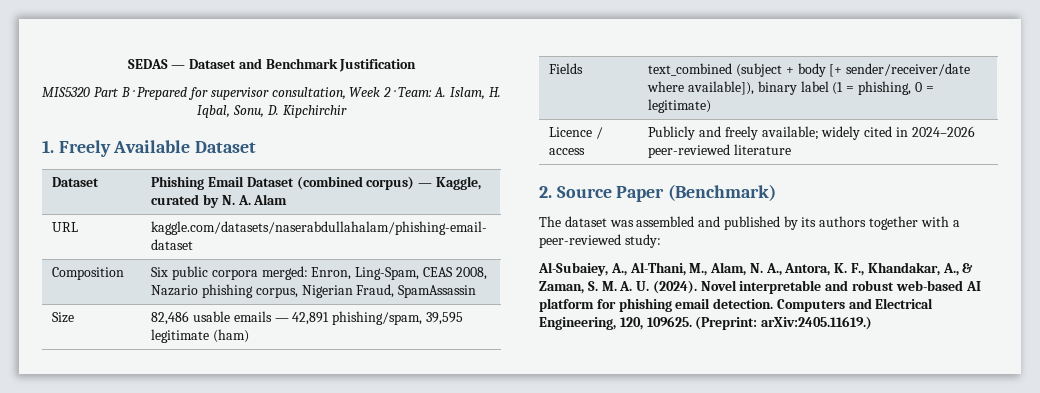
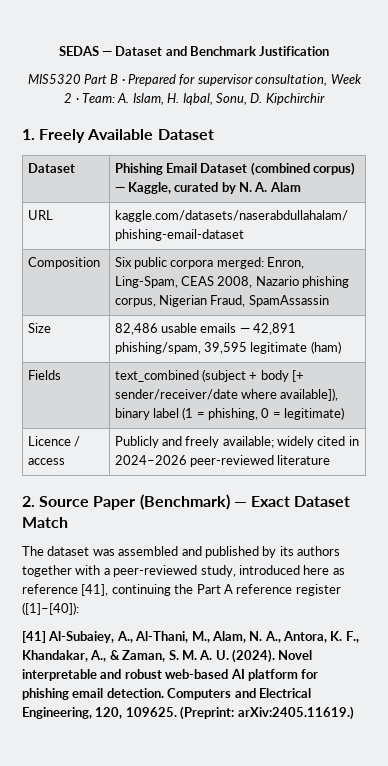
- 2. Source Paper (Benchmark)
+ 2. Source Paper (Benchmark) — Exact Dataset Match
- The dataset was assembled and published by its authors together with a peer-reviewed study:
- Al-Subaiey, A., Al-Thani, M., Alam, N. A., Antora, K. F., Khandakar, A., & Zaman, S. M. A. U. (2024).
+ The dataset was assembled and published by its authors together with a peer-reviewed study, introduced here as reference [41], continuing the Part A reference register ([1]–[40]):
+ [41] Al-Subaiey, A., Al-Thani, M., Alam, N. A., Antora, K. F., Khandakar, A., & Zaman, S. M. A. U. (2024).

